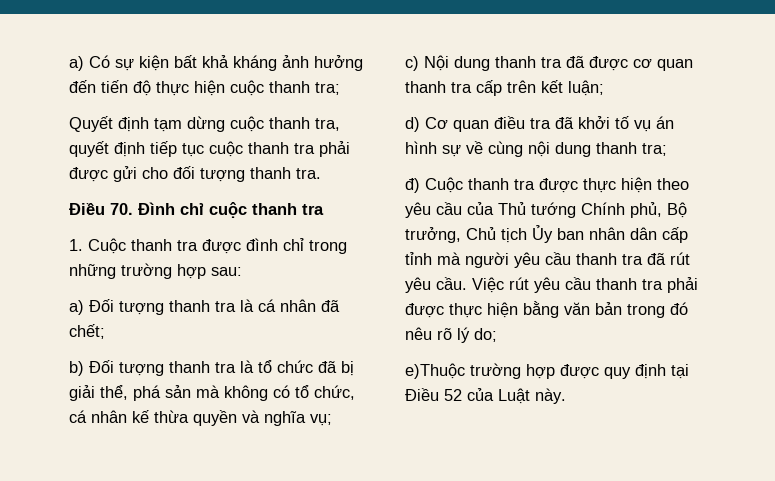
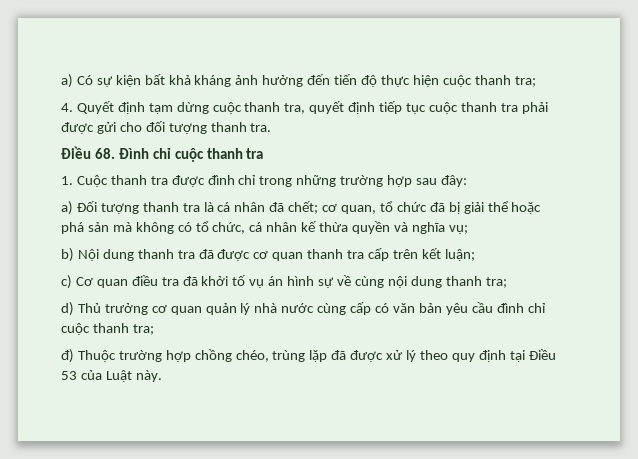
- Quyết định tạm dừng cuộc thanh tra, quyết định tiếp tục cuộc thanh tra phải được gửi cho đối tượng thanh tra.
+ 4. Quyết định tạm dừng cuộc thanh tra, quyết định tiếp tục cuộc thanh tra phải được gửi cho đối tượng thanh tra.
- Điều 70. Đình chỉ cuộc thanh tra
+ Điều 68. Đình chỉ cuộc thanh tra
- 1. Cuộc thanh tra được đình chỉ trong những trường hợp sau:
+ 1. Cuộc thanh tra được đình chỉ trong những trường hợp sau đây:
- a) Đối tượng thanh tra là cá nhân đã chết;
- b) Đối tượng thanh tra là tổ chức đã bị giải thể, phá sản mà không có tổ chức, cá nhân kế thừa quyền và nghĩa vụ;
+ a) Đối tượng thanh tra là cá nhân đã chết; cơ quan, tổ chức đã bị giải thể hoặc phá sản mà không có tổ chức, cá nhân kế thừa quyền và nghĩa vụ;
- c) Nội dung thanh tra đã được cơ quan thanh tra cấp trên kết luận;
+ b) Nội dung thanh tra đã được cơ quan thanh tra cấp trên kết luận;
- d) Cơ quan điều tra đã khởi tố vụ án hình sự về cùng nội dung thanh tra;
+ c) Cơ quan điều tra đã khởi tố vụ án hình sự về cùng nội dung thanh tra;
- đ) Cuộc thanh tra được thực hiện theo yêu cầu của Thủ tướng Chính phủ, Bộ trưởng, Chủ tịch Ủy ban nhân dân cấp tỉnh mà người yêu cầu thanh tra đã rút yêu cầu. Việc rút yêu cầu thanh tra phải được thực hiện bằng văn bản trong đó nêu rõ lý do;
- e)Thuộc trường hợp được quy định tại Điều 52 của Luật này.
+ d) Thủ trưởng cơ quan quản lý nhà nước cùng cấp có văn bản yêu cầu đình chỉ cuộc thanh tra;
+ đ) Thuộc trường hợp chồng chéo, trùng lặp đã được xử lý theo quy định tại Điều 53 của Luật này.

